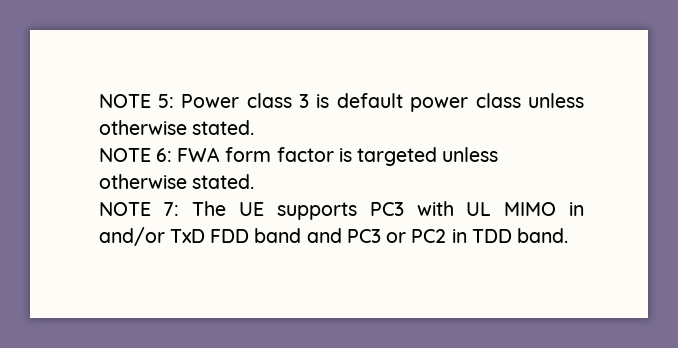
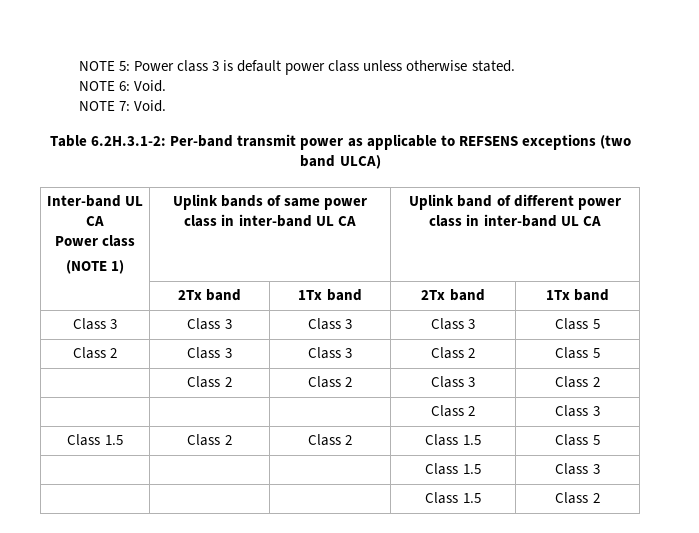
- NOTE 6: FWA form factor is targeted unless otherwise stated.
- NOTE 7: The UE supports PC3 with UL MIMO in and/or TxD FDD band and PC3 or PC2 in TDD band.
+ NOTE 6: Void.
+ NOTE 7: Void.
+ Table 6.2H.3.1-2: Per-band transmit power as applicable to REFSENS exceptions (two band ULCA)
+ Inter-band UL CA
+ Power class
+ (NOTE 1) | Uplink bands of same power class in inter-band UL CA | Uplink band of different power class in inter-band UL CA
+ | 2Tx band | 1Tx band | 2Tx band | 1Tx band
+ Class 3 | Class 3 | Class 3 | Class 3 | Class 5
+ Class 2 | Class 3 | Class 3 | Class 2 | Class 5
+ | Class 2 | Class 2 | Class 3 | Class 2
+ | | | Class 2 | Class 3
+ Class 1.5 | Class 2 | Class 2 | Class 1.5 | Class 5
+ | | | Class 1.5 | Class 3
+ | | | Class 1.5 | Class 2

